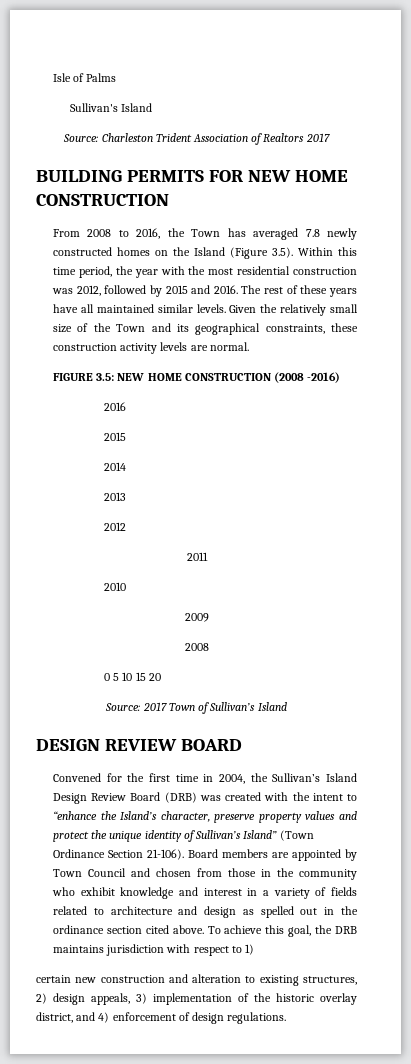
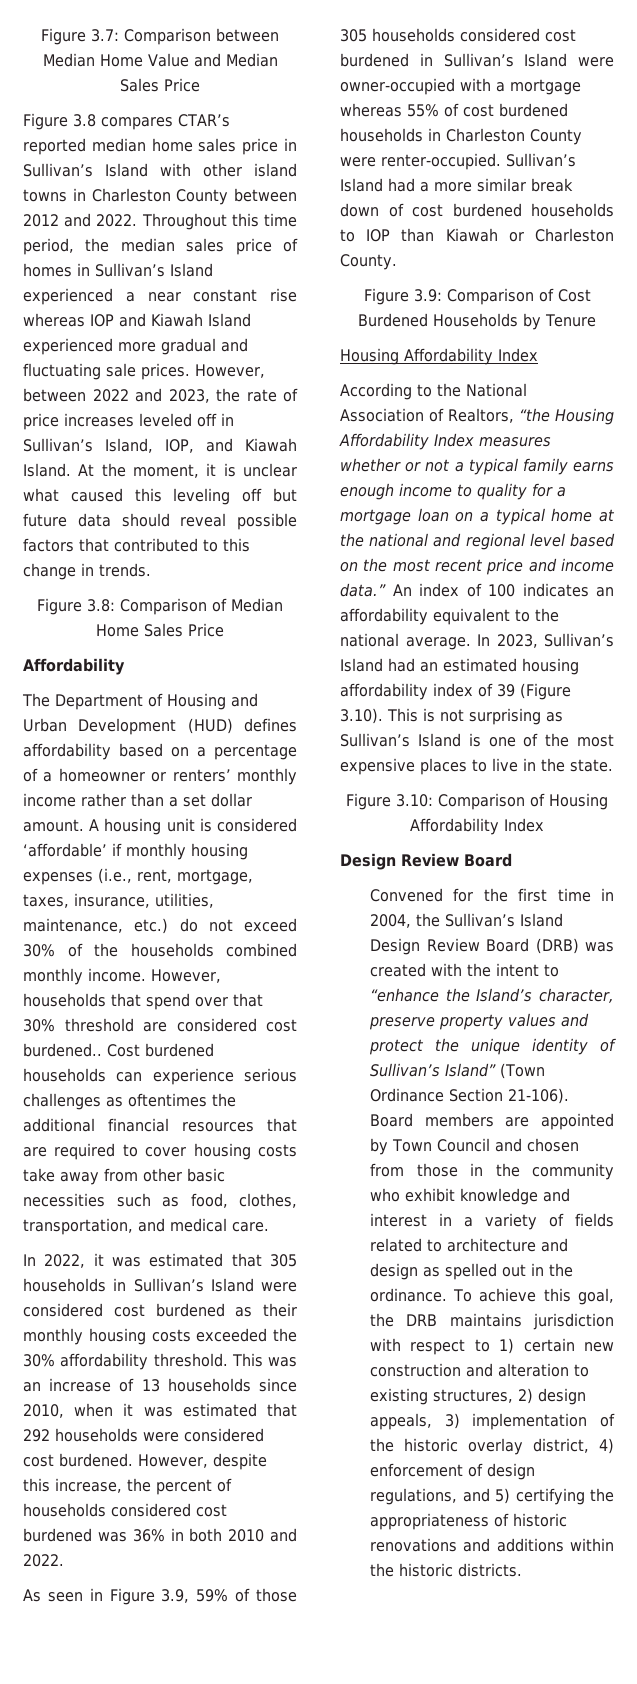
- Isle of Palms
- Sullivan's Island
- Source: Charleston Trident Association of Realtors 2017
- BUILDING PERMITS FOR NEW HOME CONSTRUCTION
- From 2008 to 2016, the Town has averaged 7.8 newly constructed homes on the Island (Figure 3.5). Within this time period, the year with the most residential construction was 2012, followed by 2015 and 2016. The rest of these years have all maintained similar levels. Given the relatively small size of the Town and its geographical constraints, these construction activity levels are normal.
- FIGURE 3.5: NEW HOME CONSTRUCTION (2008 -2016)
- 2016
- 2015
- 2014
- 2013
- 2012
- 2011
- 2010
- 2009
- 2008
- 0 5 10 15 20
- Source: 2017 Town of Sullivan’s Island
- DESIGN REVIEW BOARD
+ Figure 3.7: Comparison between Median Home Value and Median Sales Price
+ Figure 3.8 compares CTAR’s reported median home sales price in Sullivan’s Island with other island towns in Charleston County between 2012 and 2022. Throughout this time period, the median sales price of homes in Sullivan’s Island experienced a near constant rise whereas IOP and Kiawah Island experienced more gradual and fluctuating sale prices. However, between 2022 and 2023, the rate of price increases leveled off in Sullivan’s Island, IOP, and Kiawah Island. At the moment, it is unclear what caused this leveling off but future data should reveal possible factors that contributed to this change in trends.
+ Figure 3.8: Comparison of Median Home Sales Price
+ Affordability
+ The Department of Housing and Urban Development (HUD) defines affordability based on a percentage of a homeowner or renters’ monthly income rather than a set dollar amount. A housing unit is considered ‘affordable’ if monthly housing expenses (i.e., rent, mortgage, taxes, insurance, utilities, maintenance, etc.) do not exceed 30% of the households combined monthly income. However, households that spend over that 30% threshold are considered cost burdened.. Cost burdened households can experience serious challenges as oftentimes the additional financial resources that are required to cover housing costs take away from other basic necessities such as food, clothes, transportation, and medical care.
+ In 2022, it was estimated that 305 households in Sullivan’s Island were considered cost burdened as their monthly housing costs exceeded the 30% affordability threshold. This was an increase of 13 households since 2010, when it was estimated that 292 households were considered cost burdened. However, despite this increase, the percent of households considered cost burdened was 36% in both 2010 and 2022.
+ As seen in Figure 3.9, 59% of those 305 households considered cost burdened in Sullivan’s Island were owner-occupied with a mortgage whereas 55% of cost burdened households in Charleston County were renter-occupied. Sullivan’s Island had a more similar break down of cost burdened households to IOP than Kiawah or Charleston County.
+ Figure 3.9: Comparison of Cost Burdened Households by Tenure
+ Housing Affordability Index
+ According to the National Association of Realtors, “the Housing Affordability Index measures whether or not a typical family earns enough income to quality for a mortgage loan on a typical home at the national and regional level based on the most recent price and income data.” An index of 100 indicates an affordability equivalent to the national average. In 2023, Sullivan’s Island had an estimated housing affordability index of 39 (Figure 3.10). This is not surprising as Sullivan’s Island is one of the most expensive places to live in the state.
+ Figure 3.10: Comparison of Housing Affordability Index
+ Design Review Board
- Board members are appointed by Town Council and chosen from those in the community who exhibit knowledge and interest in a variety of fields related to architecture and design as spelled out in the ordinance section cited above.
+ Board members are appointed by Town Council and chosen from those in the community who exhibit knowledge and interest in a variety of fields related to architecture and design as spelled out in the ordinance.
- To achieve this goal, the DRB maintains jurisdiction with respect to 1)
- certain new construction and alteration to existing structures, 2) design appeals, 3) implementation of the historic overlay district, and 4) enforcement of design regulations.
+ To achieve this goal, the DRB maintains jurisdiction with respect to 1) certain new construction and alteration to existing structures, 2) design appeals, 3) implementation of the historic overlay district, 4) enforcement of design regulations, and 5) certifying the appropriateness of historic renovations and additions within the historic districts.

